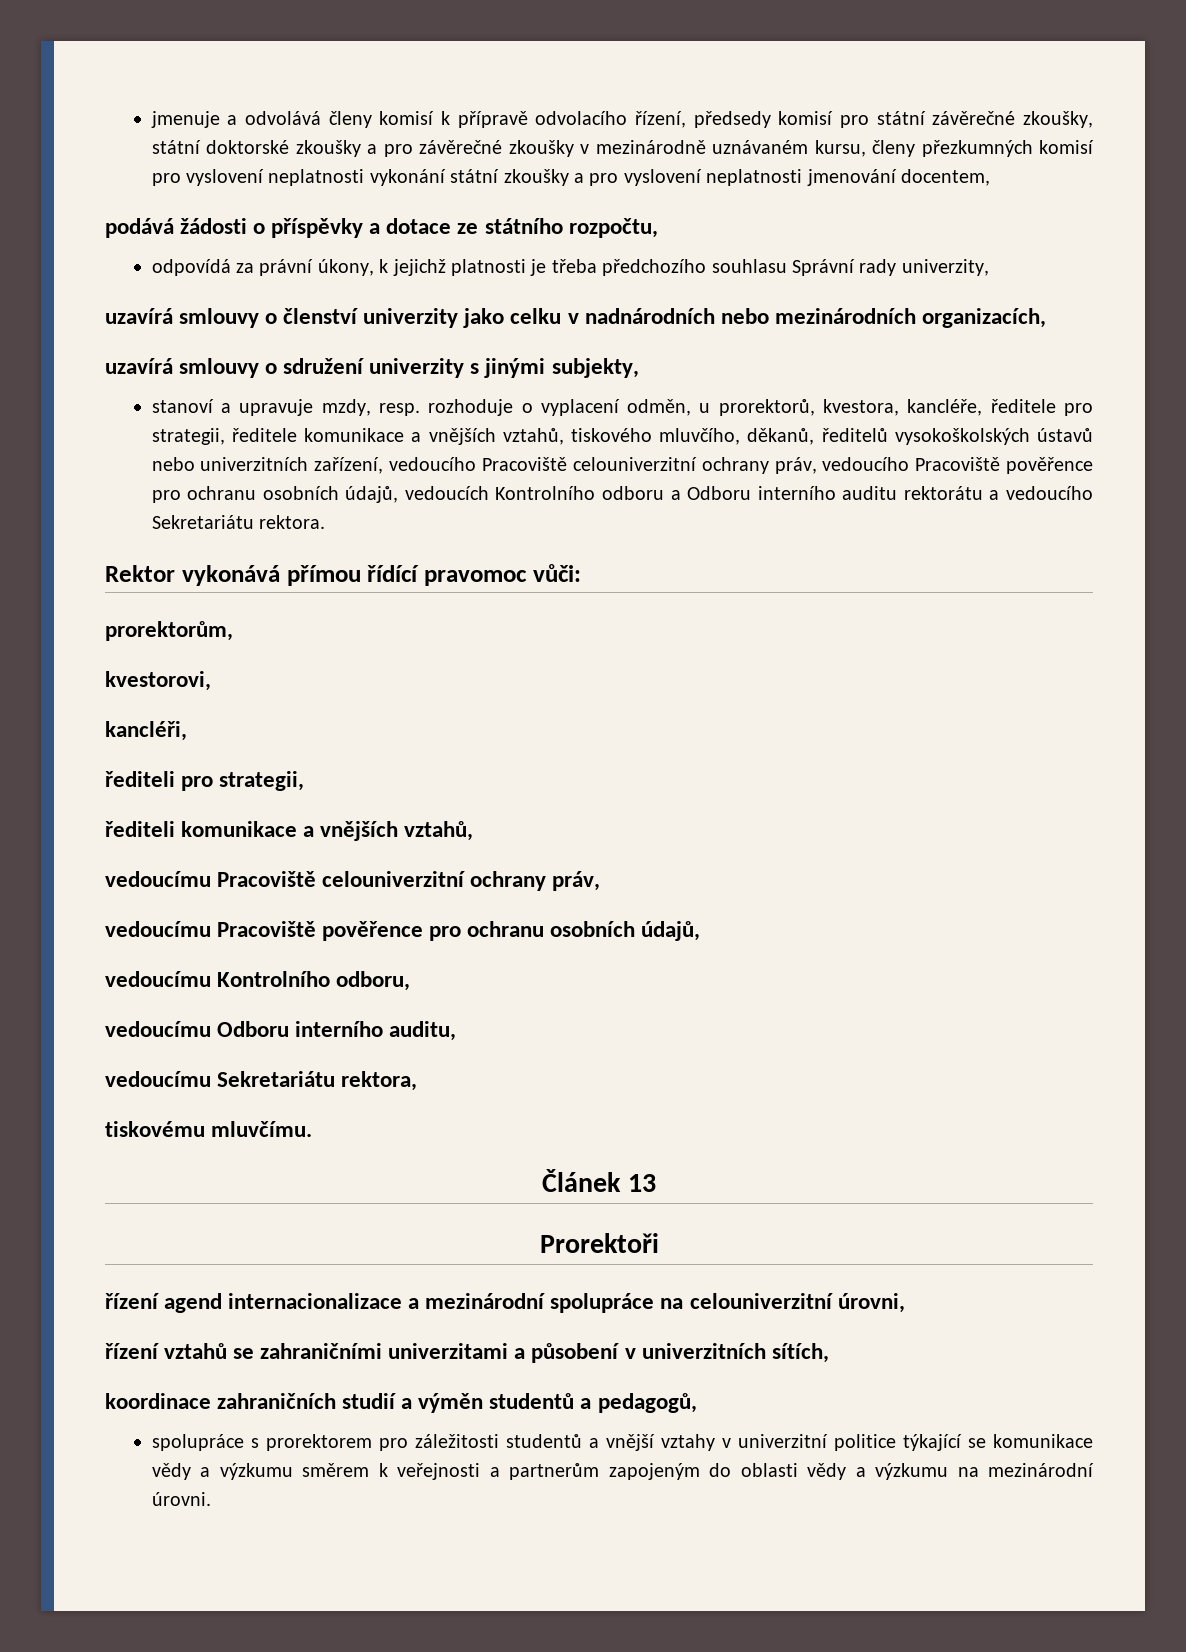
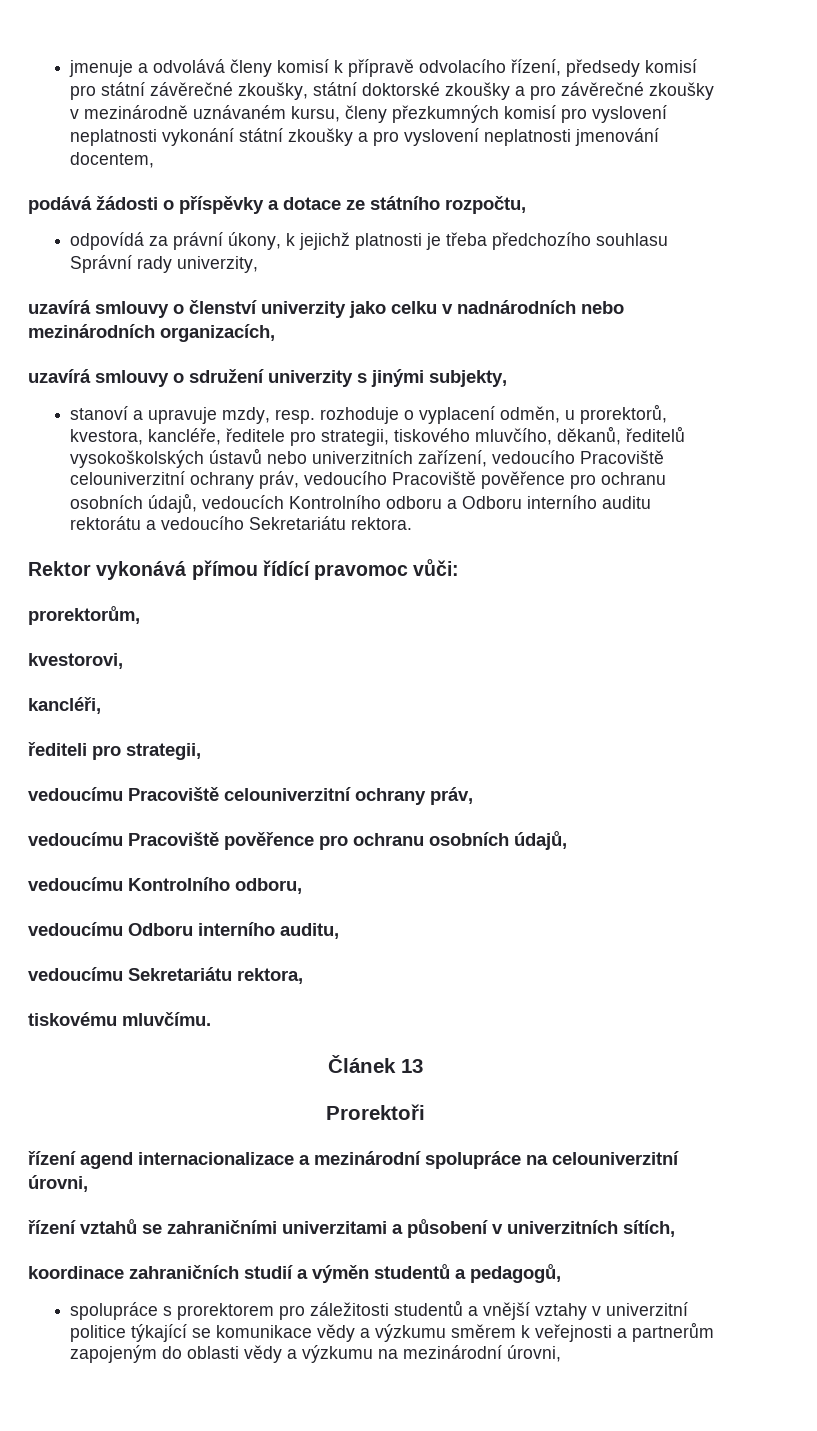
- stanoví a upravuje mzdy, resp. rozhoduje o vyplacení odměn, u prorektorů, kvestora, kancléře, ředitele pro strategii, ředitele komunikace a vnějších vztahů, tiskového mluvčího, děkanů, ředitelů vysokoškolských ústavů nebo univerzitních zařízení, vedoucího Pracoviště celouniverzitní ochrany práv, vedoucího Pracoviště pověřence pro ochranu osobních údajů, vedoucích Kontrolního odboru a Odboru interního auditu rektorátu a vedoucího Sekretariátu rektora.
+ stanoví a upravuje mzdy, resp. rozhoduje o vyplacení odměn, u prorektorů, kvestora, kancléře, ředitele pro strategii, tiskového mluvčího, děkanů, ředitelů vysokoškolských ústavů nebo univerzitních zařízení, vedoucího Pracoviště celouniverzitní ochrany práv, vedoucího Pracoviště pověřence pro ochranu osobních údajů, vedoucích Kontrolního odboru a Odboru interního auditu rektorátu a vedoucího Sekretariátu rektora.
- řediteli komunikace a vnějších vztahů,
- spolupráce s prorektorem pro záležitosti studentů a vnější vztahy v univerzitní politice týkající se komunikace vědy a výzkumu směrem k veřejnosti a partnerům zapojeným do oblasti vědy a výzkumu na mezinárodní úrovni.
+ spolupráce s prorektorem pro záležitosti studentů a vnější vztahy v univerzitní politice týkající se komunikace vědy a výzkumu směrem k veřejnosti a partnerům zapojeným do oblasti vědy a výzkumu na mezinárodní úrovni,

